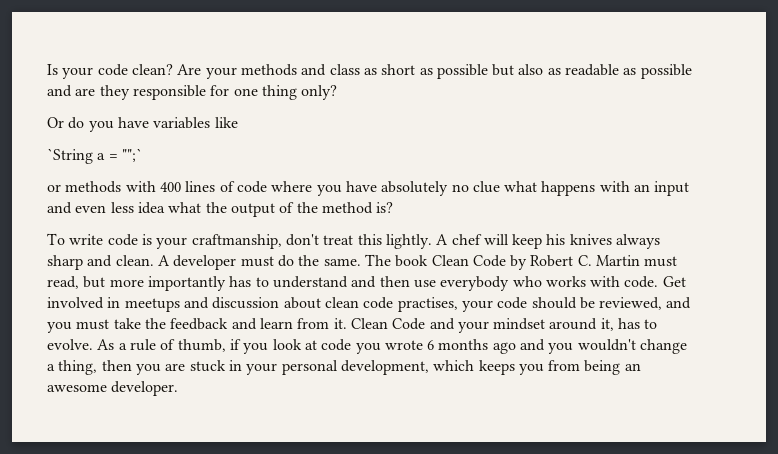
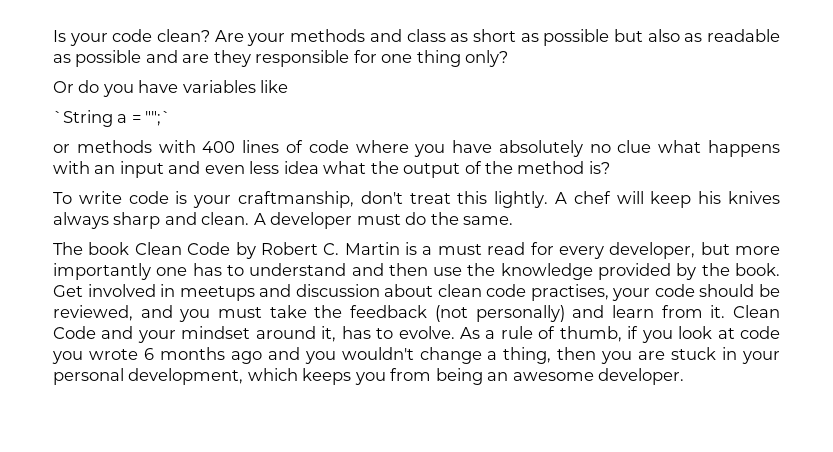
- A developer must do the same. The book Clean Code by Robert C. Martin must read, but more importantly has to understand and then use everybody who works with code.
+ A developer must do the same.
+ The book Clean Code by Robert C. Martin is a must read for every developer, but more importantly one has to understand and then use the knowledge provided by the book.
- Get involved in meetups and discussion about clean code practises, your code should be reviewed, and you must take the feedback and learn from it.
+ Get involved in meetups and discussion about clean code practises, your code should be reviewed, and you must take the feedback (not personally) and learn from it.

